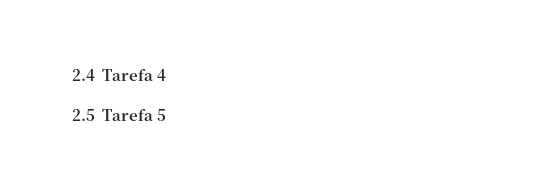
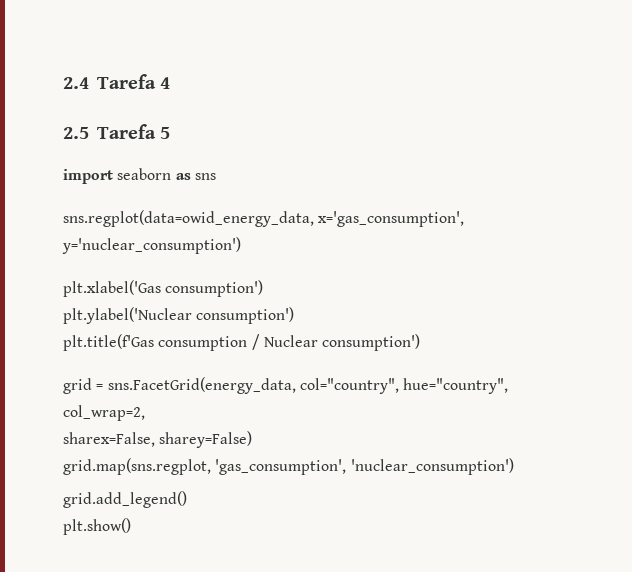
+ import seaborn as sns
+ sns.regplot(data=owid_energy_data, x='gas_consumption', y='nuclear_consumption')
+ plt.xlabel('Gas consumption')
+ plt.ylabel('Nuclear consumption')
+ plt.title(f'Gas consumption / Nuclear consumption')
+ grid = sns.FacetGrid(energy_data, col="country", hue="country", col_wrap=2,
+ sharex=False, sharey=False)
+ grid.map(sns.regplot, 'gas_consumption', 'nuclear_consumption')
+ grid.add_legend()
+ plt.show()

